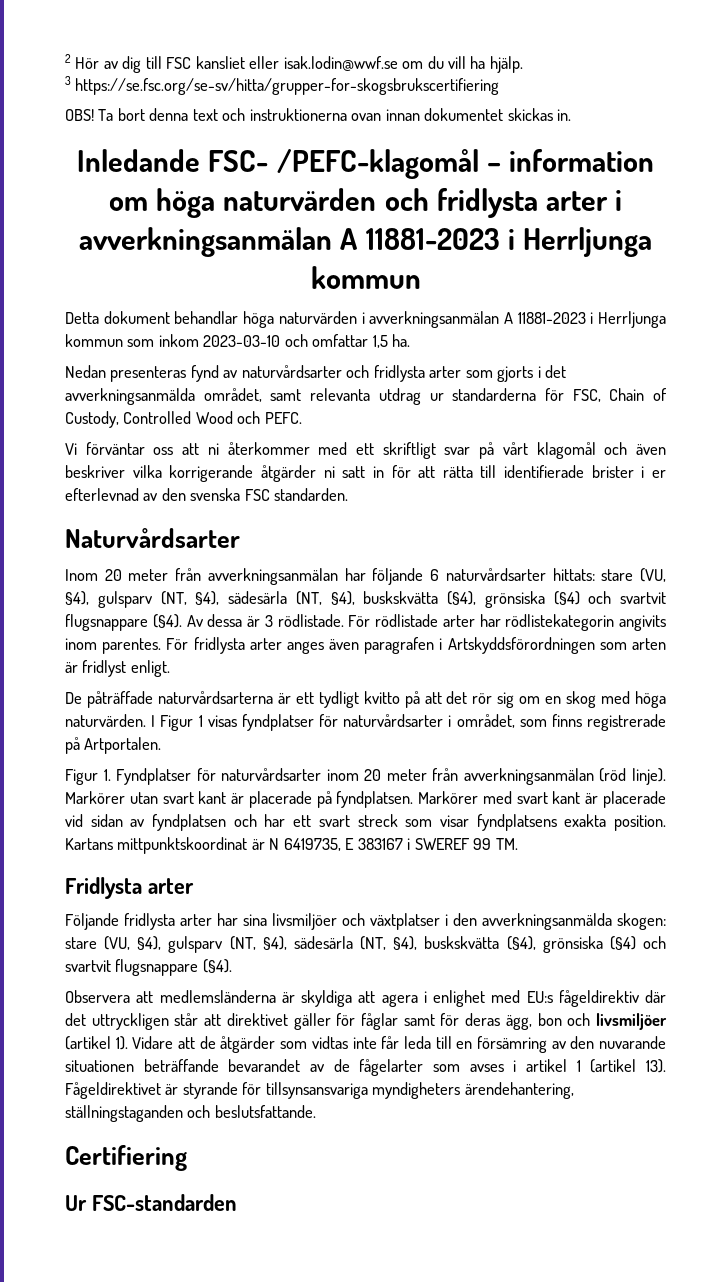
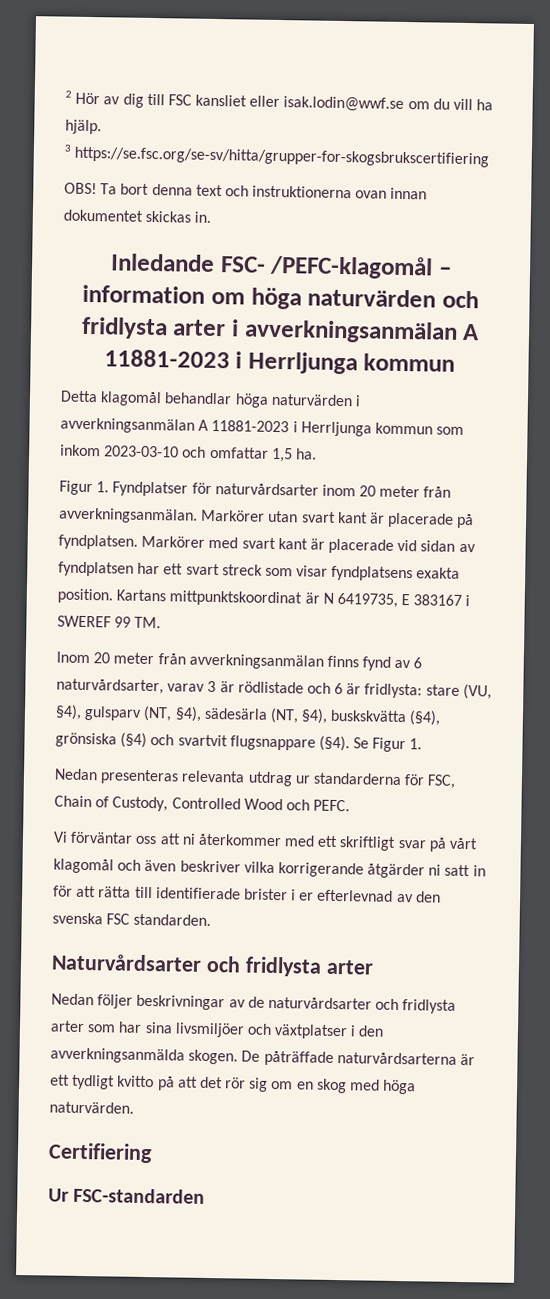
- Detta dokument behandlar höga naturvärden i avverkningsanmälan A 11881-2023 i Herrljunga kommun som inkom 2023-03-10 och omfattar 1,5 ha.
+ Detta klagomål behandlar höga naturvärden i avverkningsanmälan A 11881-2023 i Herrljunga kommun som inkom 2023-03-10 och omfattar 1,5 ha.
- Nedan presenteras fynd av naturvårdsarter och fridlysta arter som gjorts i det avverkningsanmälda området, samt relevanta utdrag ur standarderna för FSC, Chain of Custody, Controlled Wood och PEFC.
+ Figur 1. Fyndplatser för naturvårdsarter inom 20 meter från avverkningsanmälan. Markörer utan svart kant är placerade på fyndplatsen. Markörer med svart kant är placerade vid sidan av fyndplatsen har ett svart streck som visar fyndplatsens exakta position. Kartans mittpunktskoordinat är N 6419735, E 383167 i SWEREF 99 TM.
+ Inom 20 meter från avverkningsanmälan finns fynd av 6 naturvårdsarter, varav 3 är rödlistade och 6 är fridlysta: stare (VU, §4), gulsparv (NT, §4), sädesärla (NT, §4), buskskvätta (§4), grönsiska (§4) och svartvit flugsnappare (§4). Se Figur 1.
+ Nedan presenteras relevanta utdrag ur standarderna för FSC, Chain of Custody, Controlled Wood och PEFC.
- Naturvårdsarter
- Inom 20 meter från avverkningsanmälan har följande 6 naturvårdsarter hittats: stare (VU, §4), gulsparv (NT, §4), sädesärla (NT, §4), buskskvätta (§4), grönsiska (§4) och svartvit flugsnappare (§4). Av dessa är 3 rödlistade. För rödlistade arter har rödlistekategorin angivits inom parentes. För fridlysta arter anges även paragrafen i Artskyddsförordningen som arten är fridlyst enligt.
- De påträffade naturvårdsarterna är ett tydligt kvitto på att det rör sig om en skog med höga naturvärden. I Figur 1 visas fyndplatser för naturvårdsarter i området, som finns registrerade på Artportalen.
- Figur 1. Fyndplatser för naturvårdsarter inom 20 meter från avverkningsanmälan (röd linje). Markörer utan svart kant är placerade på fyndplatsen. Markörer med svart kant är placerade vid sidan av fyndplatsen och har ett svart streck som visar fyndplatsens exakta position. Kartans mittpunktskoordinat är N 6419735, E 383167 i SWEREF 99 TM.
- Fridlysta arter
- Följande fridlysta arter har sina livsmiljöer och växtplatser i den avverkningsanmälda skogen: stare (VU, §4), gulsparv (NT, §4), sädesärla (NT, §4), buskskvätta (§4), grönsiska (§4) och svartvit flugsnappare (§4).
- Observera att medlemsländerna är skyldiga att agera i enlighet med EU:s fågeldirektiv där det uttryckligen står att direktivet gäller för fåglar samt för deras ägg, bon och livsmiljöer (artikel 1). Vidare att de åtgärder som vidtas inte får leda till en försämring av den nuvarande situationen beträffande bevarandet av de fågelarter som avses i artikel 1 (artikel 13). Fågeldirektivet är styrande för tillsynsansvariga myndigheters ärendehantering, ställningstaganden och beslutsfattande.
+ Naturvårdsarter och fridlysta arter
+ Nedan följer beskrivningar av de naturvårdsarter och fridlysta arter som har sina livsmiljöer och växtplatser i den avverkningsanmälda skogen. De påträffade naturvårdsarterna är ett tydligt kvitto på att det rör sig om en skog med höga naturvärden.

